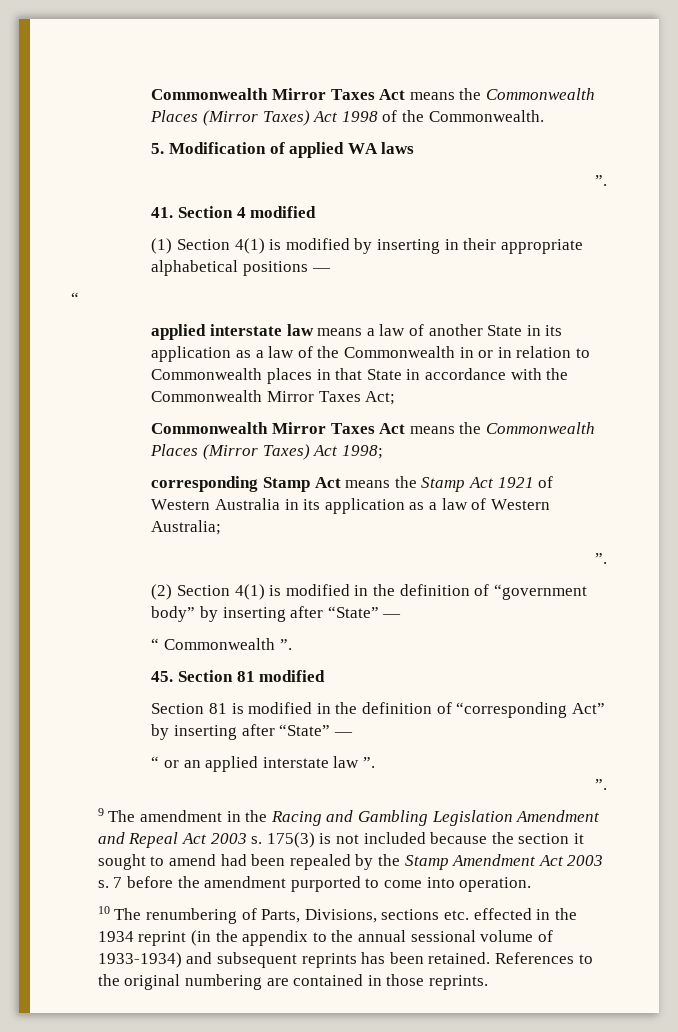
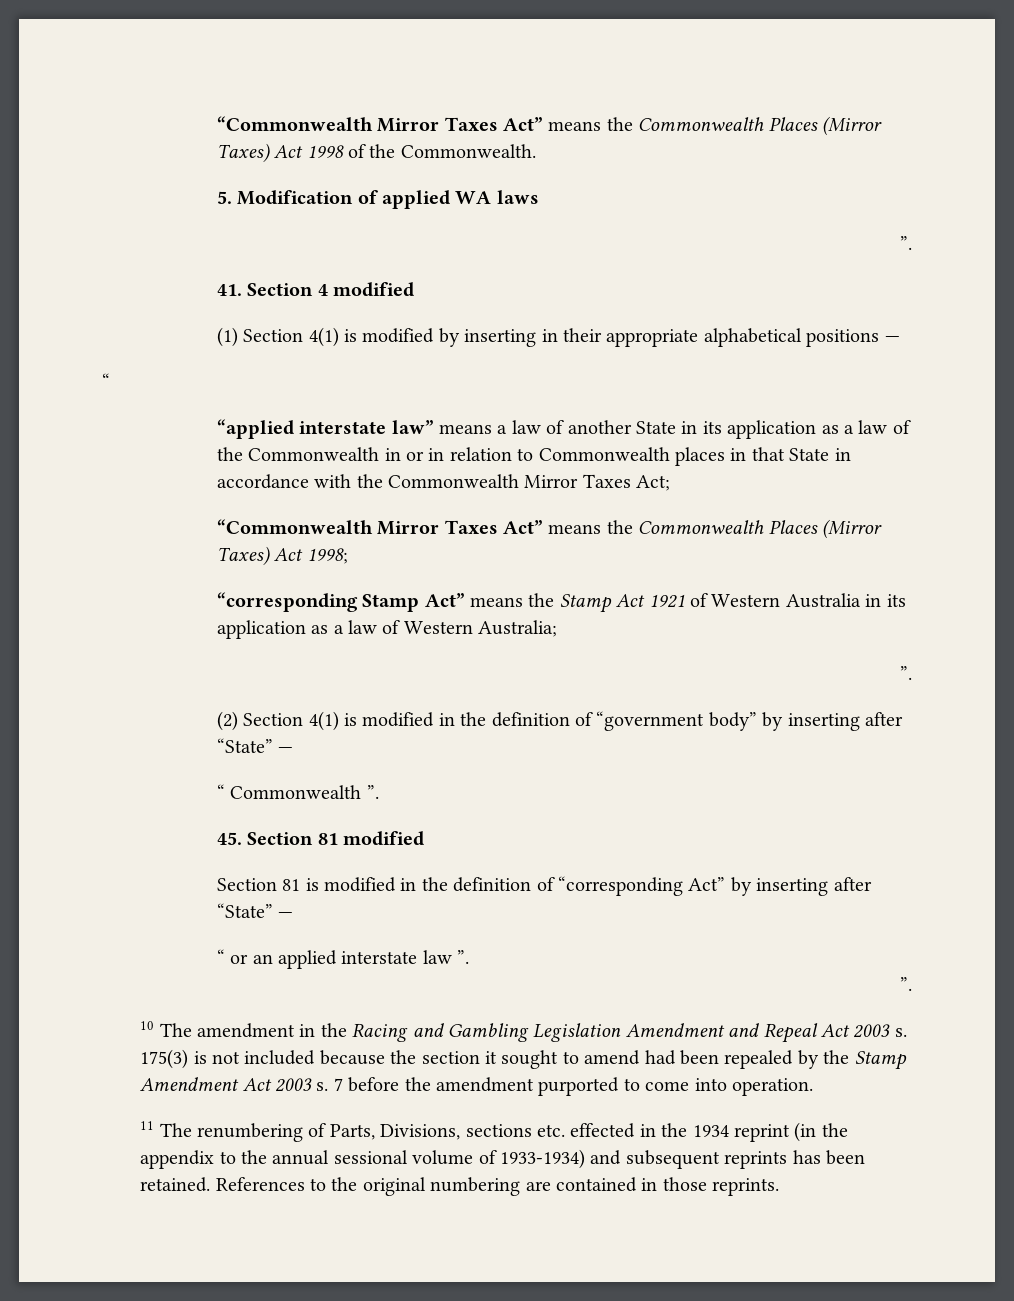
- Commonwealth Mirror Taxes Act means the Commonwealth Places (Mirror Taxes) Act 1998 of the Commonwealth.
+ “Commonwealth Mirror Taxes Act” means the Commonwealth Places (Mirror Taxes) Act 1998 of the Commonwealth.
- applied interstate law means a law of another State in its application as a law of the Commonwealth in or in relation to Commonwealth places in that State in accordance with the Commonwealth Mirror Taxes Act;
+ “applied interstate law” means a law of another State in its application as a law of the Commonwealth in or in relation to Commonwealth places in that State in accordance with the Commonwealth Mirror Taxes Act;
- Commonwealth Mirror Taxes Act means the Commonwealth Places (Mirror Taxes) Act 1998;
+ “Commonwealth Mirror Taxes Act” means the Commonwealth Places (Mirror Taxes) Act 1998;
- corresponding Stamp Act means the Stamp Act 1921 of Western Australia in its application as a law of Western Australia;
+ “corresponding Stamp Act” means the Stamp Act 1921 of Western Australia in its application as a law of Western Australia;
- 9 The amendment in the Racing and Gambling Legislation Amendment and Repeal Act 2003 s.
+ 10 The amendment in the Racing and Gambling Legislation Amendment and Repeal Act 2003 s.
- 10 The renumbering of Parts, Divisions, sections etc. effected in the 1934 reprint (in the appendix to the annual sessional volume of 1933-1934) and subsequent reprints has been retained.
+ 11 The renumbering of Parts, Divisions, sections etc. effected in the 1934 reprint (in the appendix to the annual sessional volume of 1933-1934) and subsequent reprints has been retained.

